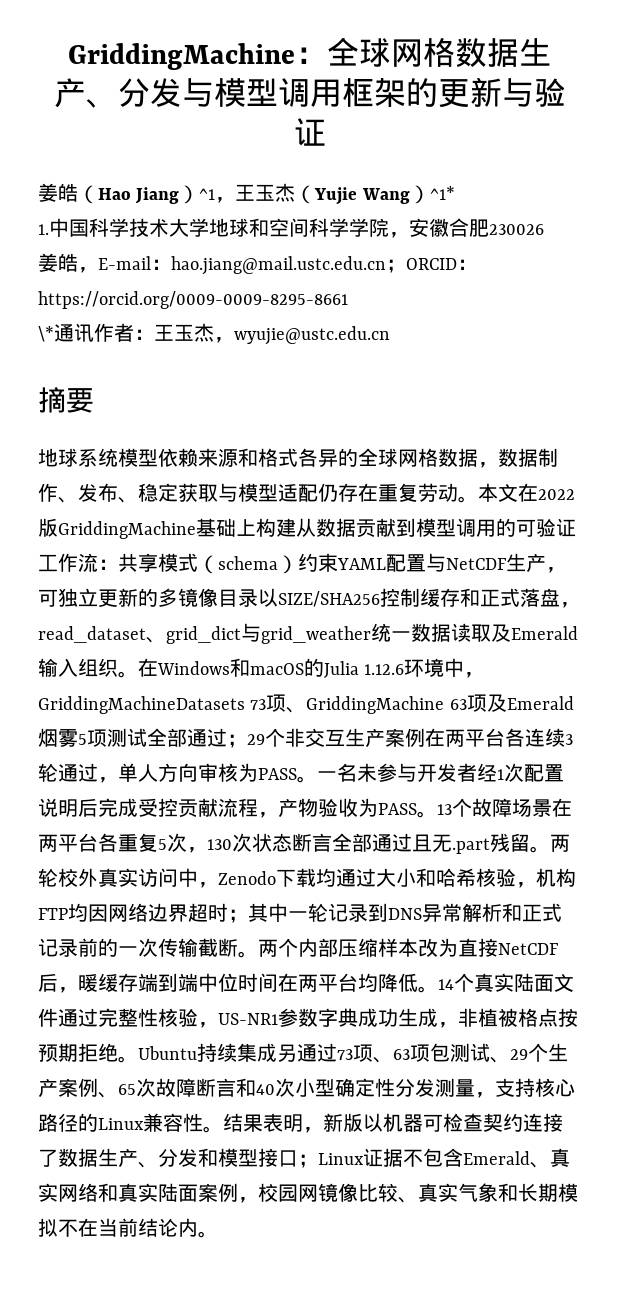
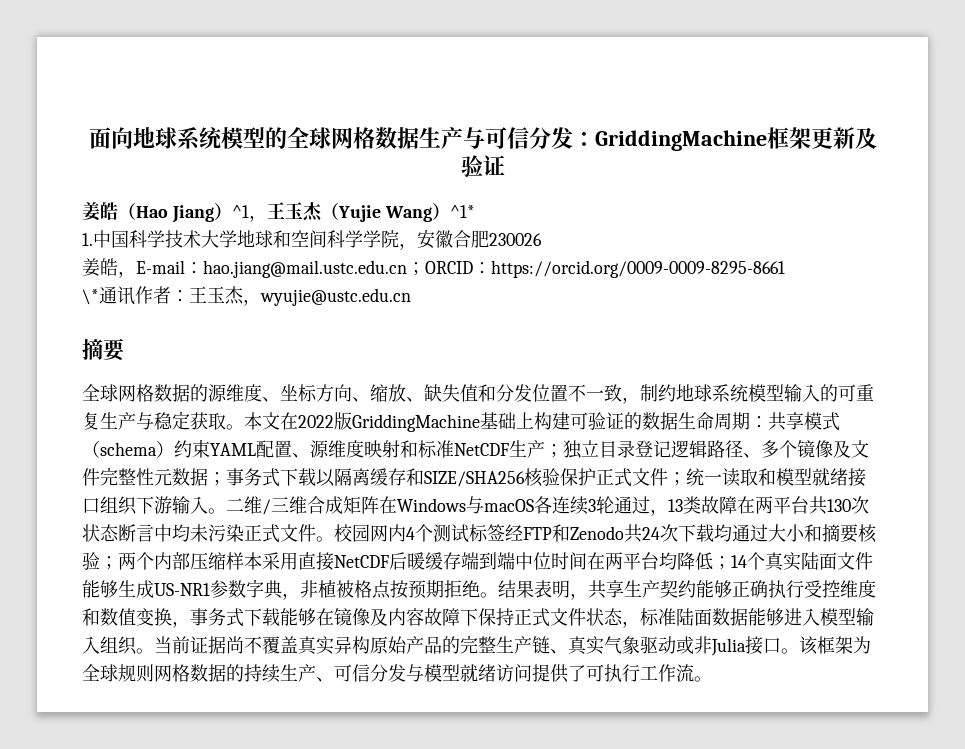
- GriddingMachine：全球网格数据生产、分发与模型调用框架的更新与验证
+ 面向地球系统模型的全球网格数据生产与可信分发：GriddingMachine框架更新及验证
- 地球系统模型依赖来源和格式各异的全球网格数据，数据制作、发布、稳定获取与模型适配仍存在重复劳动。
+ 全球网格数据的源维度、坐标方向、缩放、缺失值和分发位置不一致，制约地球系统模型输入的可重复生产与稳定获取。
- 本文在2022版GriddingMachine基础上构建从数据贡献到模型调用的可验证工作流：共享模式（schema）约束YAML配置与NetCDF生产，可独立更新的多镜像目录以SIZE/SHA256控制缓存和正式落盘，read_dataset、grid_dict与grid_weather统一数据读取及Emerald输入组织。在Windows和macOS的Julia 1.12.6环境中，GriddingMachineDatasets 73项、GriddingMachine 63项及Emerald烟雾5项测试全部通过；29个非交互生产案例在两平台各连续3轮通过，单人方向审核为PASS。一名未参与开发者经1次配置说明后完成受控贡献流程，产物验收为PASS。13个故障场景在两平台各重复5次，130次状态断言全部通过且无.part残留。两轮校外真实访问中，Zenodo下载均通过大小和哈希核验，机构FTP均因网络边界超时；其中一轮记录到DNS异常解析和正式记录前的一次传输截断。两个内部压缩样本改为直接NetCDF后，暖缓存端到端中位时间在两平台均降低。14个真实陆面文件通过完整性核验，US-NR1参数字典成功生成，非植被格点按预期拒绝。
+ 本文在2022版GriddingMachine基础上构建可验证的数据生命周期：共享模式（schema）约束YAML配置、源维度映射和标准NetCDF生产；独立目录登记逻辑路径、多个镜像及文件完整性元数据；事务式下载以隔离缓存和SIZE/SHA256核验保护正式文件；统一读取和模型就绪接口组织下游输入。二维/三维合成矩阵在Windows与macOS各连续3轮通过，13类故障在两平台共130次状态断言中均未污染正式文件。校园网内4个测试标签经FTP和Zenodo共24次下载均通过大小和摘要核验；两个内部压缩样本采用直接NetCDF后暖缓存端到端中位时间在两平台均降低；14个真实陆面文件能够生成US-NR1参数字典，非植被格点按预期拒绝。
- Ubuntu持续集成另通过73项、63项包测试、29个生产案例、65次故障断言和40次小型确定性分发测量，支持核心路径的Linux兼容性。结果表明，新版以机器可检查契约连接了数据生产、分发和模型接口；Linux证据不包含Emerald、真实网络和真实陆面案例，校园网镜像比较、真实气象和长期模拟不在当前结论内。
+ 结果表明，共享生产契约能够正确执行受控维度和数值变换，事务式下载能够在镜像及内容故障下保持正式文件状态，标准陆面数据能够进入模型输入组织。当前证据尚不覆盖真实异构原始产品的完整生产链、真实气象驱动或非Julia接口。该框架为全球规则网格数据的持续生产、可信分发与模型就绪访问提供了可执行工作流。

